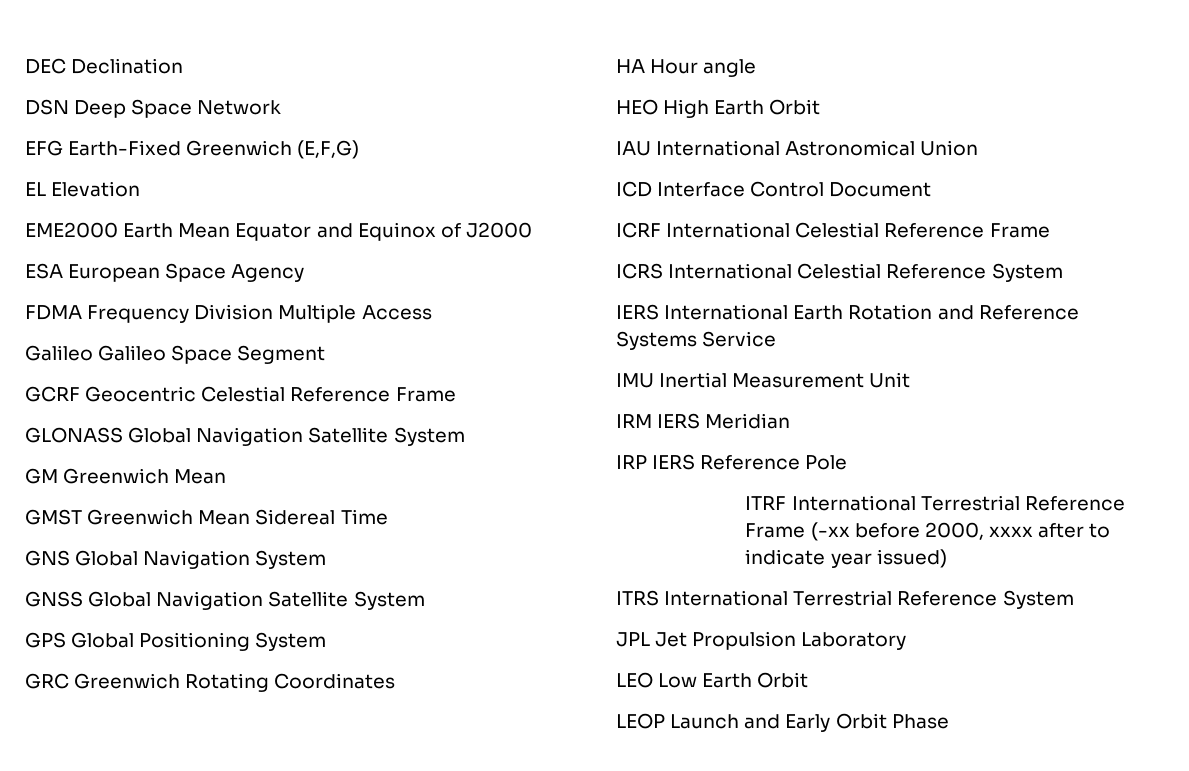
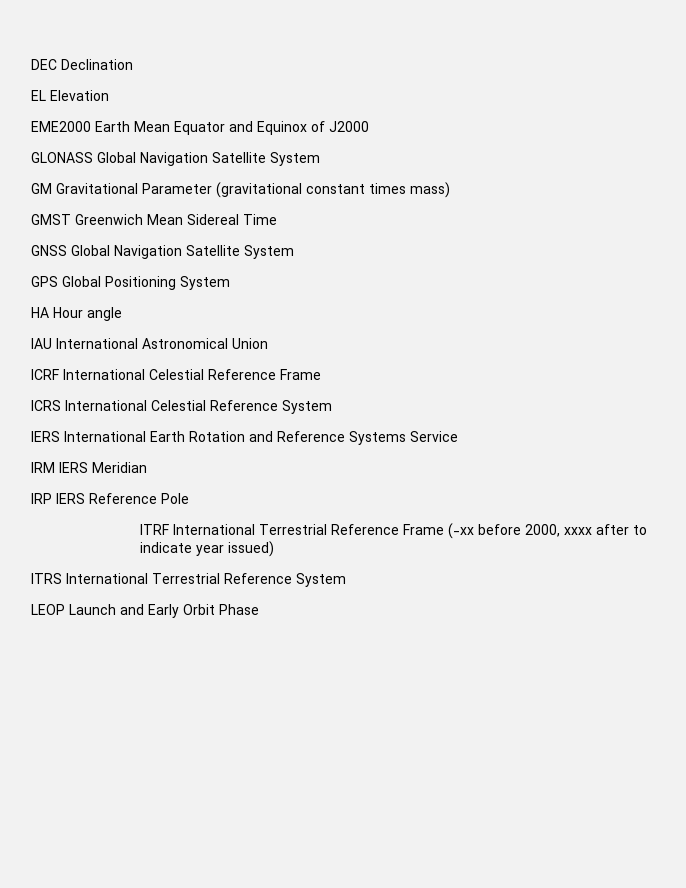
- DSN Deep Space Network
- EFG Earth-Fixed Greenwich (E,F,G)
- ESA European Space Agency
- FDMA Frequency Division Multiple Access
- Galileo Galileo Space Segment
- GCRF Geocentric Celestial Reference Frame
- GM Greenwich Mean
+ GM Gravitational Parameter (gravitational constant times mass)
- GNS Global Navigation System
- GRC Greenwich Rotating Coordinates
- HEO High Earth Orbit
- ICD Interface Control Document
- IMU Inertial Measurement Unit
- JPL Jet Propulsion Laboratory
- LEO Low Earth Orbit

